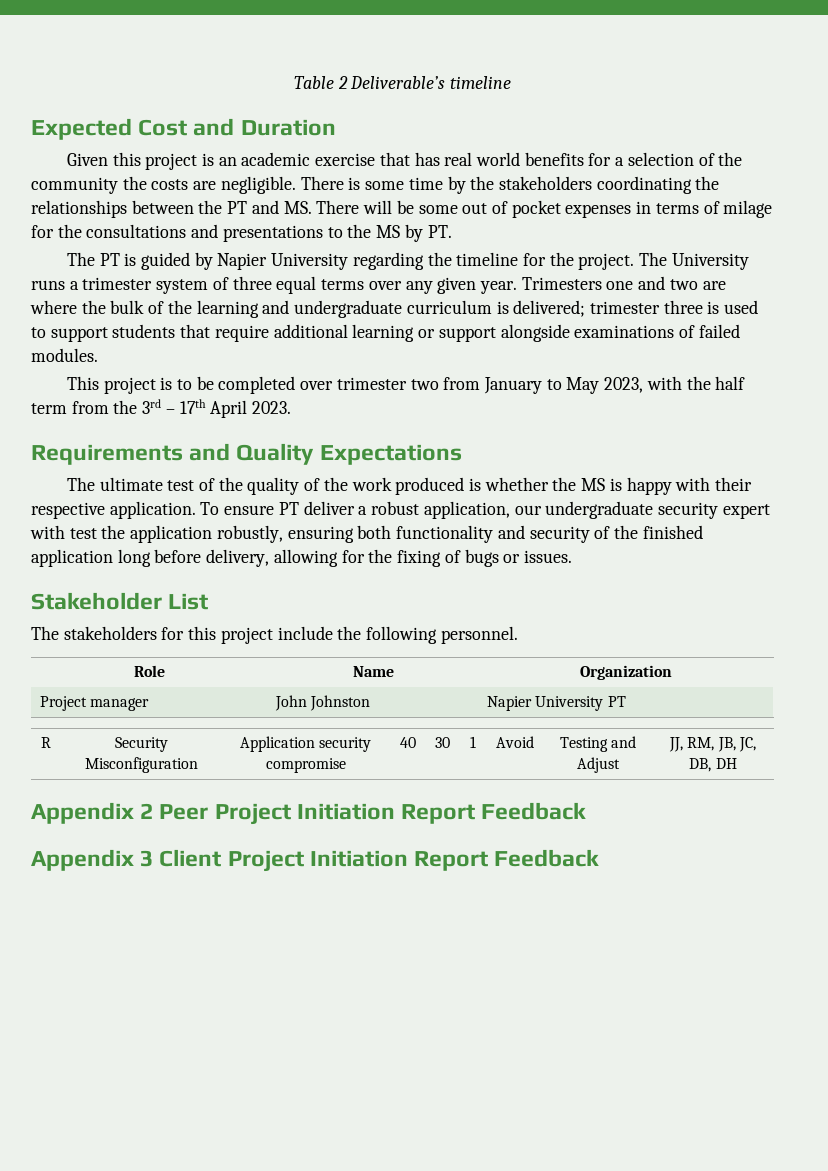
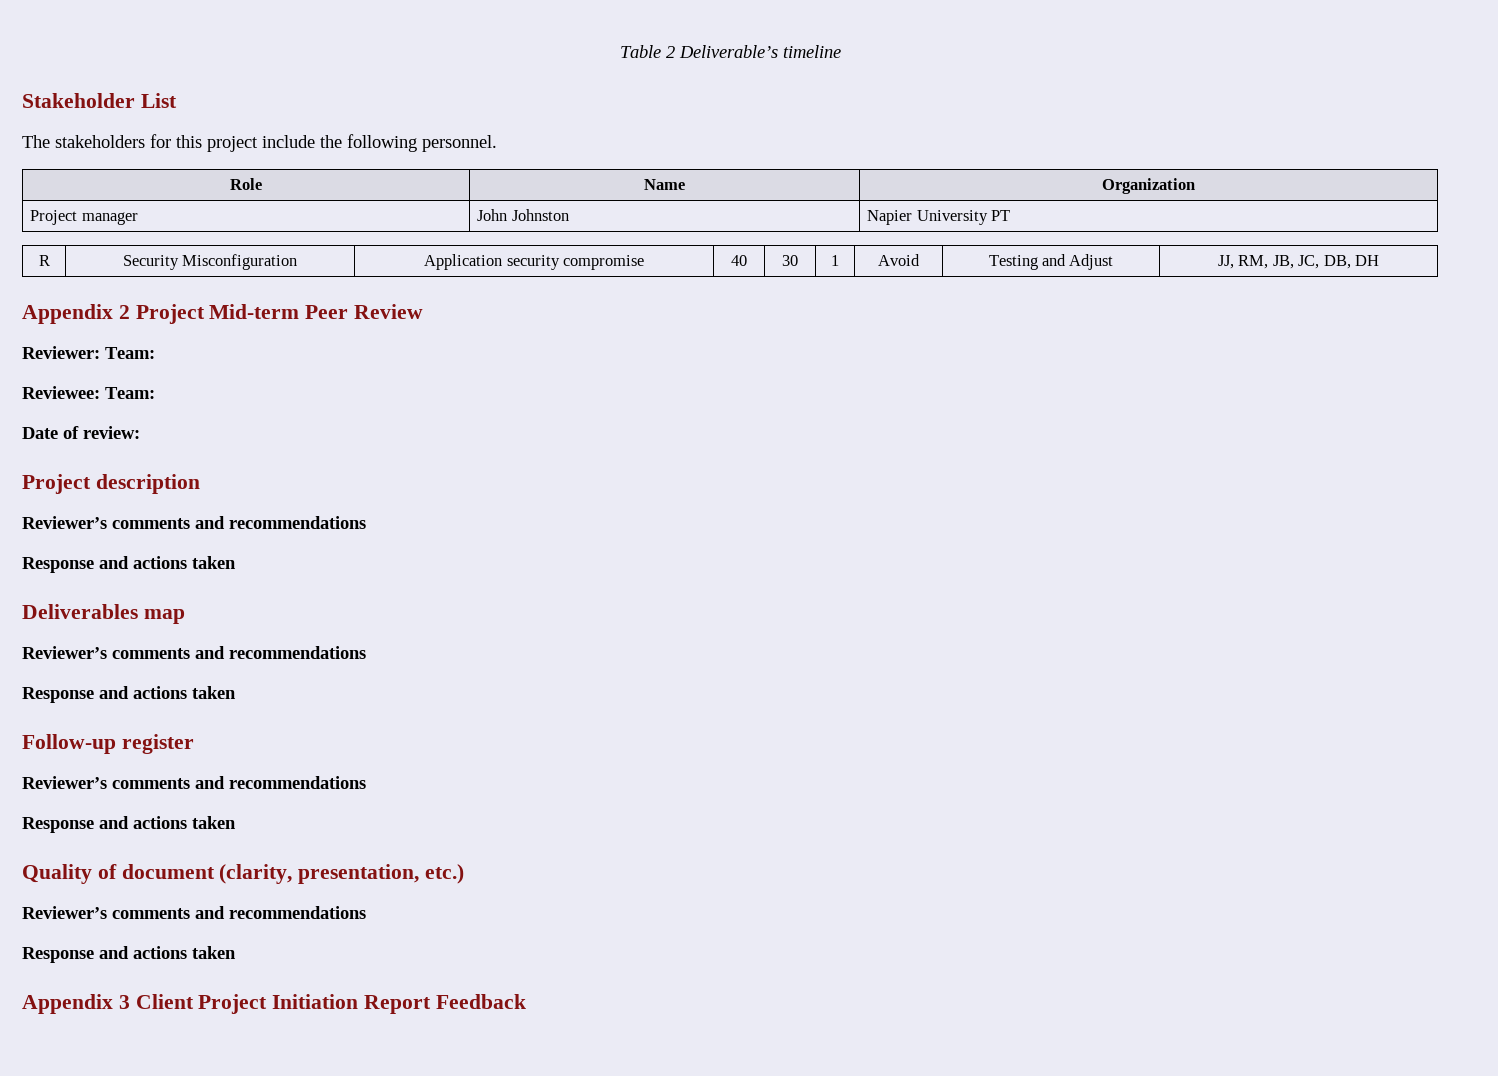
- Expected Cost and Duration
- Given this project is an academic exercise that has real world benefits for a selection of the community the costs are negligible. There is some time by the stakeholders coordinating the relationships between the PT and MS. There will be some out of pocket expenses in terms of milage for the consultations and presentations to the MS by PT.
- The PT is guided by Napier University regarding the timeline for the project. The University runs a trimester system of three equal terms over any given year. Trimesters one and two are where the bulk of the learning and undergraduate curriculum is delivered; trimester three is used to support students that require additional learning or support alongside examinations of failed modules.
- This project is to be completed over trimester two from January to May 2023, with the half term from the 3rd – 17th April 2023.
- Requirements and Quality Expectations
- The ultimate test of the quality of the work produced is whether the MS is happy with their respective application. To ensure PT deliver a robust application, our undergraduate security expert with test the application robustly, ensuring both functionality and security of the finished application long before delivery, allowing for the fixing of bugs or issues.
- Appendix 2 Peer Project Initiation Report Feedback
+ Appendix 2 Project Mid-term Peer Review
+ Reviewer: Team:
+ Reviewee: Team:
+ Date of review:
+ Project description
+ Reviewer’s comments and recommendations
+ Response and actions taken
+ Deliverables map
+ Reviewer’s comments and recommendations
+ Response and actions taken
+ Follow-up register
+ Reviewer’s comments and recommendations
+ Response and actions taken
+ Quality of document (clarity, presentation, etc.)
+ Reviewer’s comments and recommendations
+ Response and actions taken

